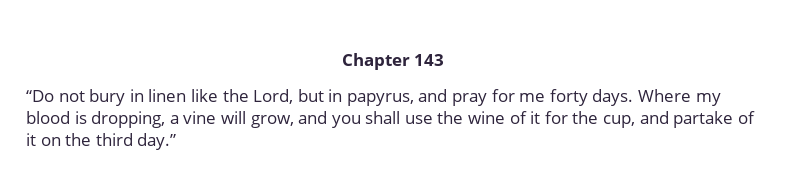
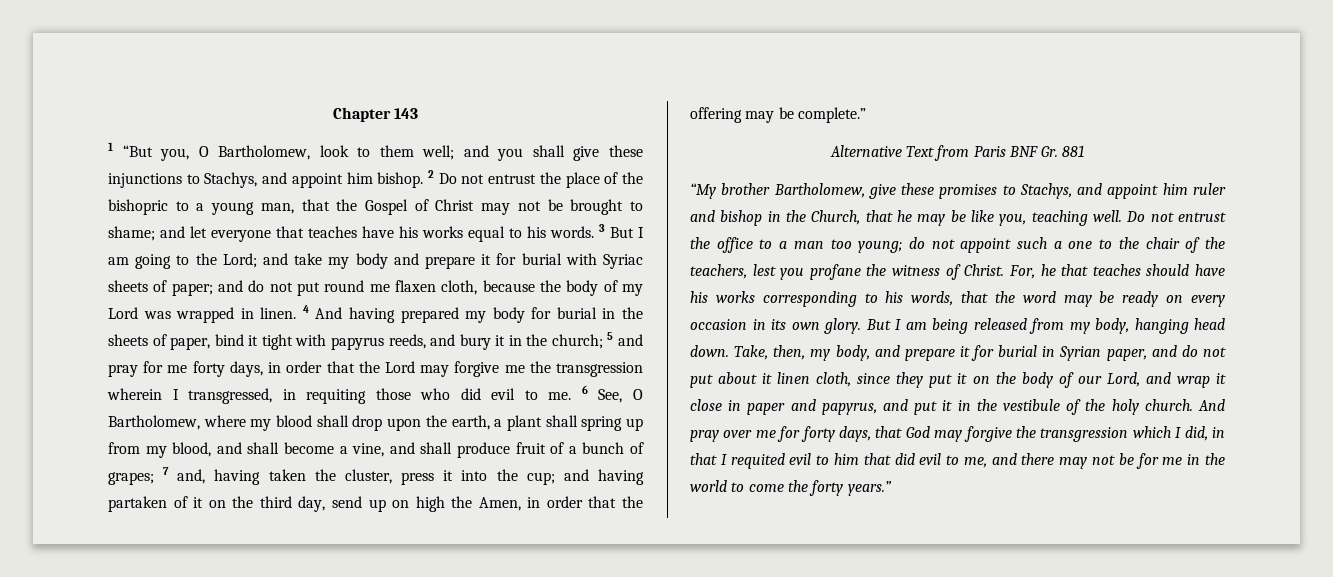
- “Do not bury in linen like the Lord, but in papyrus, and pray for me forty days. Where my blood is dropping, a vine will grow, and you shall use the wine of it for the cup, and partake of it on the third day.”
+ 1 “But you, O Bartholomew, look to them well; and you shall give these injunctions to Stachys, and appoint him bishop. 2 Do not entrust the place of the bishopric to a young man, that the Gospel of Christ may not be brought to shame; and let everyone that teaches have his works equal to his words. 3 But I am going to the Lord; and take my body and prepare it for burial with Syriac sheets of paper; and do not put round me flaxen cloth, because the body of my Lord was wrapped in linen. 4 And having prepared my body for burial in the sheets of paper, bind it tight with papyrus reeds, and bury it in the church; 5 and pray for me forty days, in order that the Lord may forgive me the transgression wherein I transgressed, in requiting those who did evil to me. 6 See, O Bartholomew, where my blood shall drop upon the earth, a plant shall spring up from my blood, and shall become a vine, and shall produce fruit of a bunch of grapes; 7 and, having taken the cluster, press it into the cup; and having partaken of it on the third day, send up on high the Amen, in order that the offering may be complete.”
+ Alternative Text from Paris BNF Gr. 881
+ “My brother Bartholomew, give these promises to Stachys, and appoint him ruler and bishop in the Church, that he may be like you, teaching well. Do not entrust the office to a man too young; do not appoint such a one to the chair of the teachers, lest you profane the witness of Christ. For, he that teaches should have his works corresponding to his words, that the word may be ready on every occasion in its own glory. But I am being released from my body, hanging head down. Take, then, my body, and prepare it for burial in Syrian paper, and do not put about it linen cloth, since they put it on the body of our Lord, and wrap it close in paper and papyrus, and put it in the vestibule of the holy church. And pray over me for forty days, that God may forgive the transgression which I did, in that I requited evil to him that did evil to me, and there may not be for me in the world to come the forty years.”

